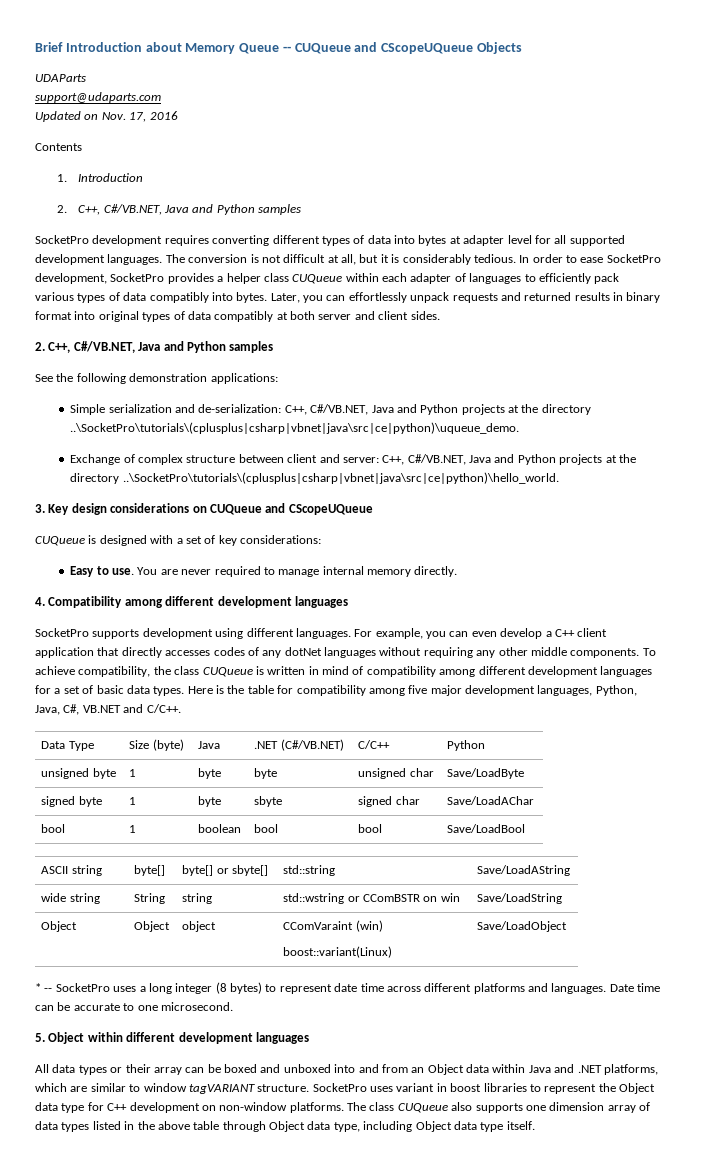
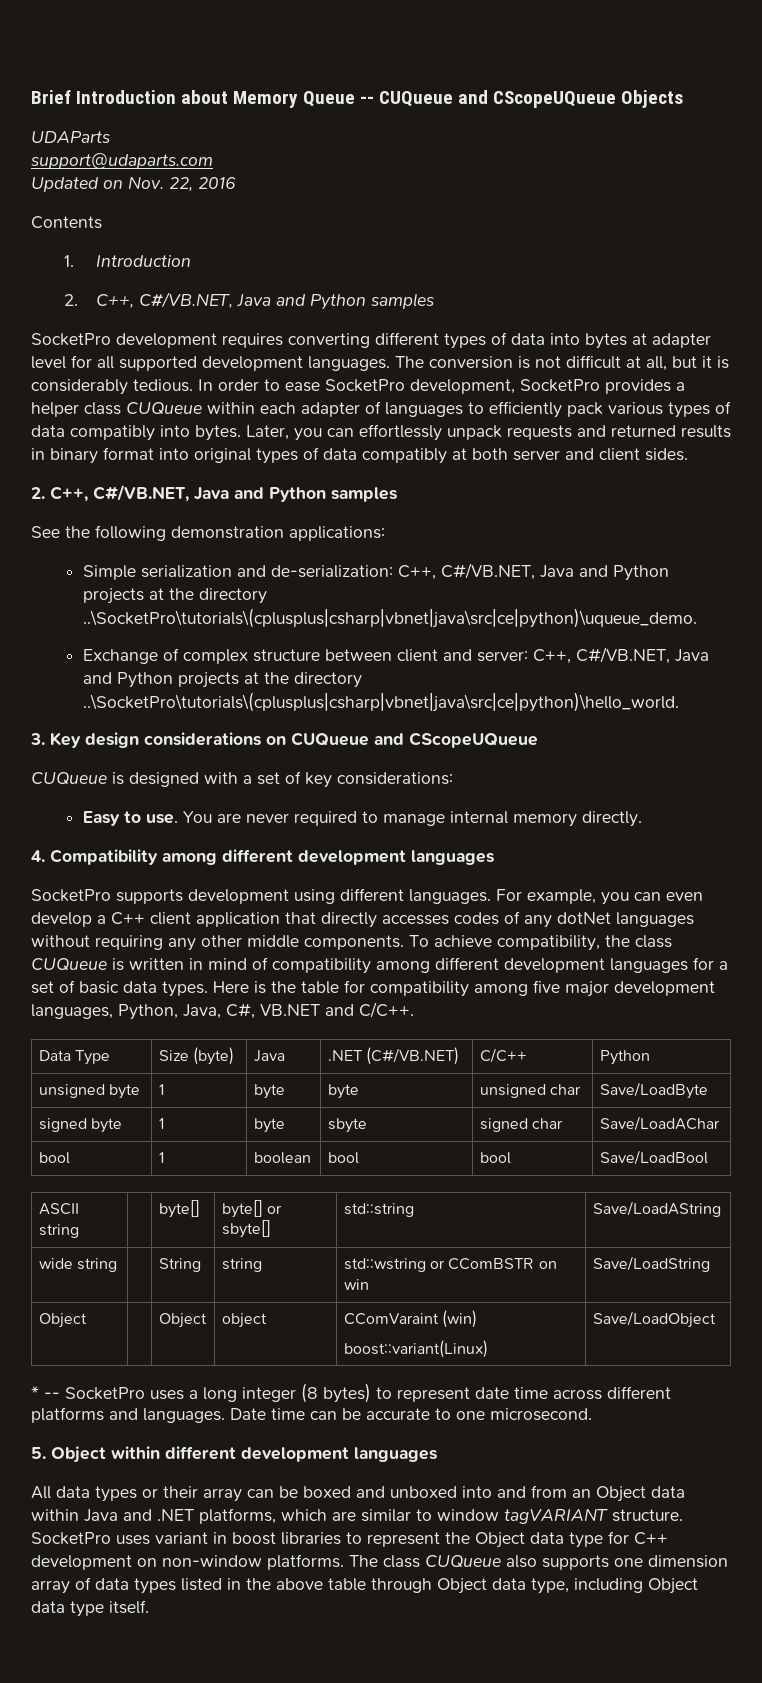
- Updated on Nov. 17, 2016
+ Updated on Nov. 22, 2016

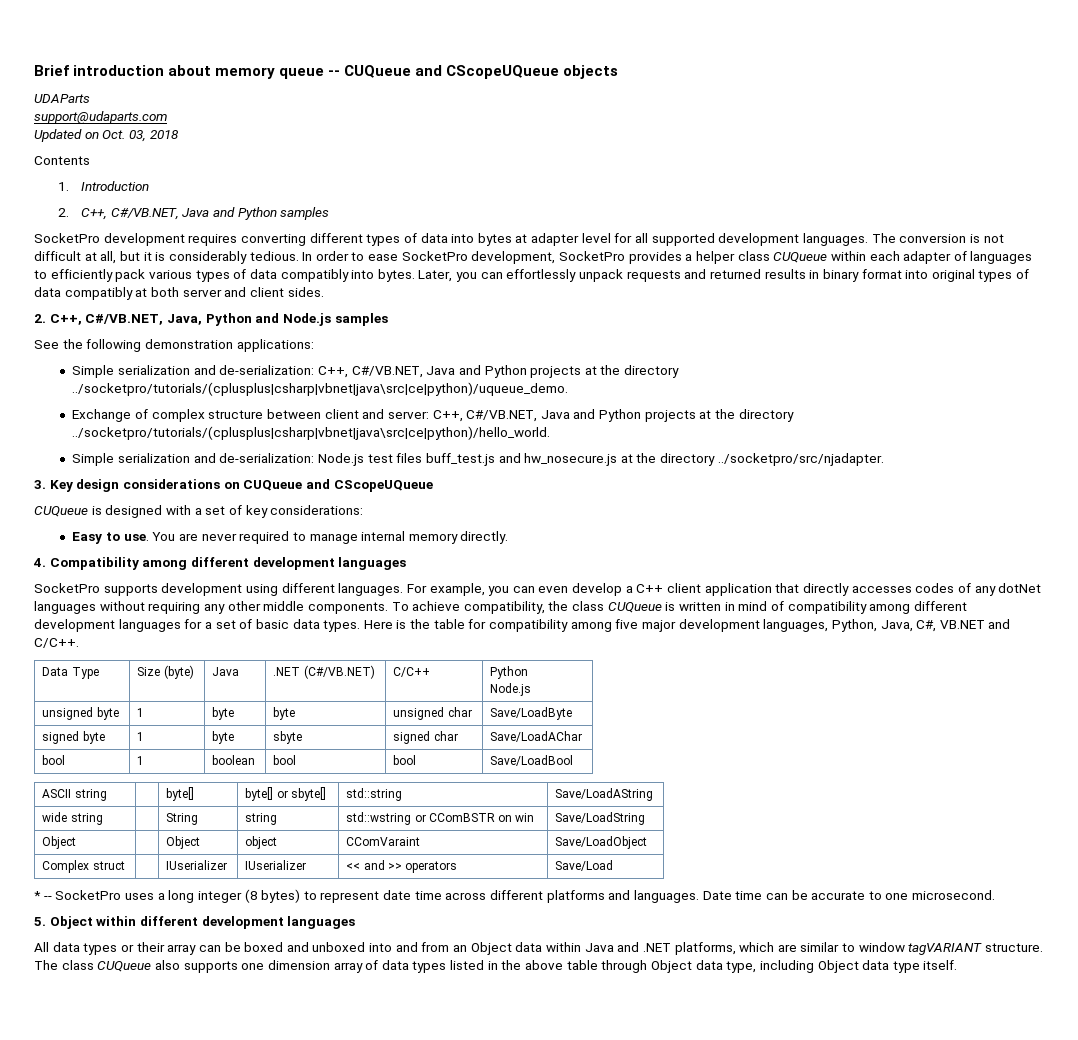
- Brief Introduction about Memory Queue -- CUQueue and CScopeUQueue Objects
+ Brief introduction about memory queue -- CUQueue and CScopeUQueue objects
- Updated on Nov. 22, 2016
+ Updated on Oct. 03, 2018
  Later, you can effortlessly unpack requests and returned results in binary format into original types of data compatibly at both server and client sides.
- 2. C++, C#/VB.NET, Java and Python samples
+ 2. C++, C#/VB.NET, Java, Python and Node.js samples
- Simple serialization and de-serialization: C++, C#/VB.NET, Java and Python projects at the directory ..\SocketPro\tutorials\(cplusplus|csharp|vbnet|java\src|ce|python)\uqueue_demo.
+ Simple serialization and de-serialization: C++, C#/VB.NET, Java and Python projects at the directory ../socketpro/tutorials/(cplusplus|csharp|vbnet|java\src|ce|python)/uqueue_demo.
- Exchange of complex structure between client and server: C++, C#/VB.NET, Java and Python projects at the directory ..\SocketPro\tutorials\(cplusplus|csharp|vbnet|java\src|ce|python)\hello_world.
+ Exchange of complex structure between client and server: C++, C#/VB.NET, Java and Python projects at the directory ../socketpro/tutorials/(cplusplus|csharp|vbnet|java\src|ce|python)/hello_world.
+ Simple serialization and de-serialization: Node.js test files buff_test.js and hw_nosecure.js at the directory ../socketpro/src/njadapter.
  Data Type | Size (byte) | Java | .NET (C#/VB.NET) | C/C++ | Python
+ Node.js
- Object | | Object | object | CComVaraint (win)
- boost::variant(Linux) | Save/LoadObject
+ Object | | Object | object | CComVaraint | Save/LoadObject
+ Complex struct | | IUserializer | IUserializer | << and >> operators | Save/Load
- SocketPro uses variant in boost libraries to represent the Object data type for C++ development on non-window platforms.

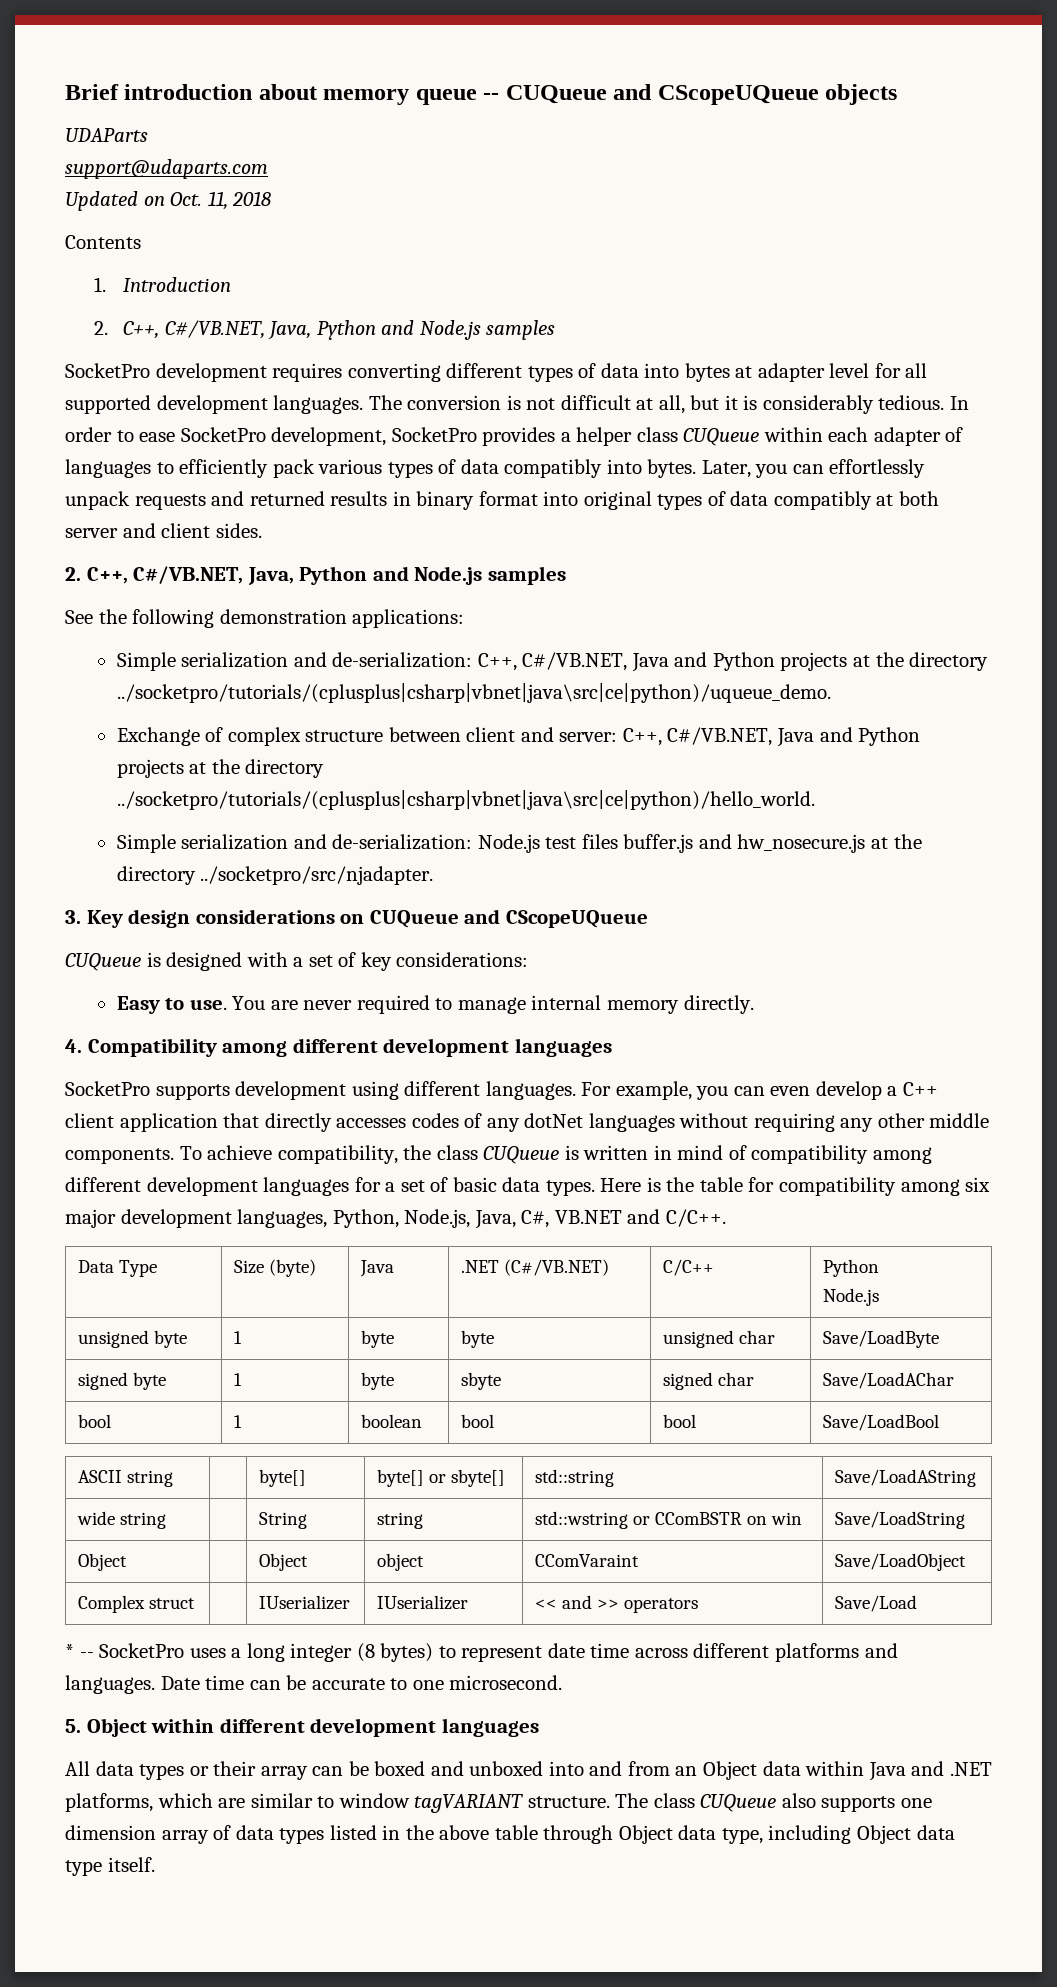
- Updated on Oct. 03, 2018
+ Updated on Oct. 11, 2018
  1. Introduction
- 2. C++, C#/VB.NET, Java and Python samples
+ 2. C++, C#/VB.NET, Java, Python and Node.js samples
- Simple serialization and de-serialization: Node.js test files buff_test.js and hw_nosecure.js at the directory ../socketpro/src/njadapter.
+ Simple serialization and de-serialization: Node.js test files buffer.js and hw_nosecure.js at the directory ../socketpro/src/njadapter.
- Here is the table for compatibility among five major development languages, Python, Java, C#, VB.NET and C/C++.
+ Here is the table for compatibility among six major development languages, Python, Node.js, Java, C#, VB.NET and C/C++.

